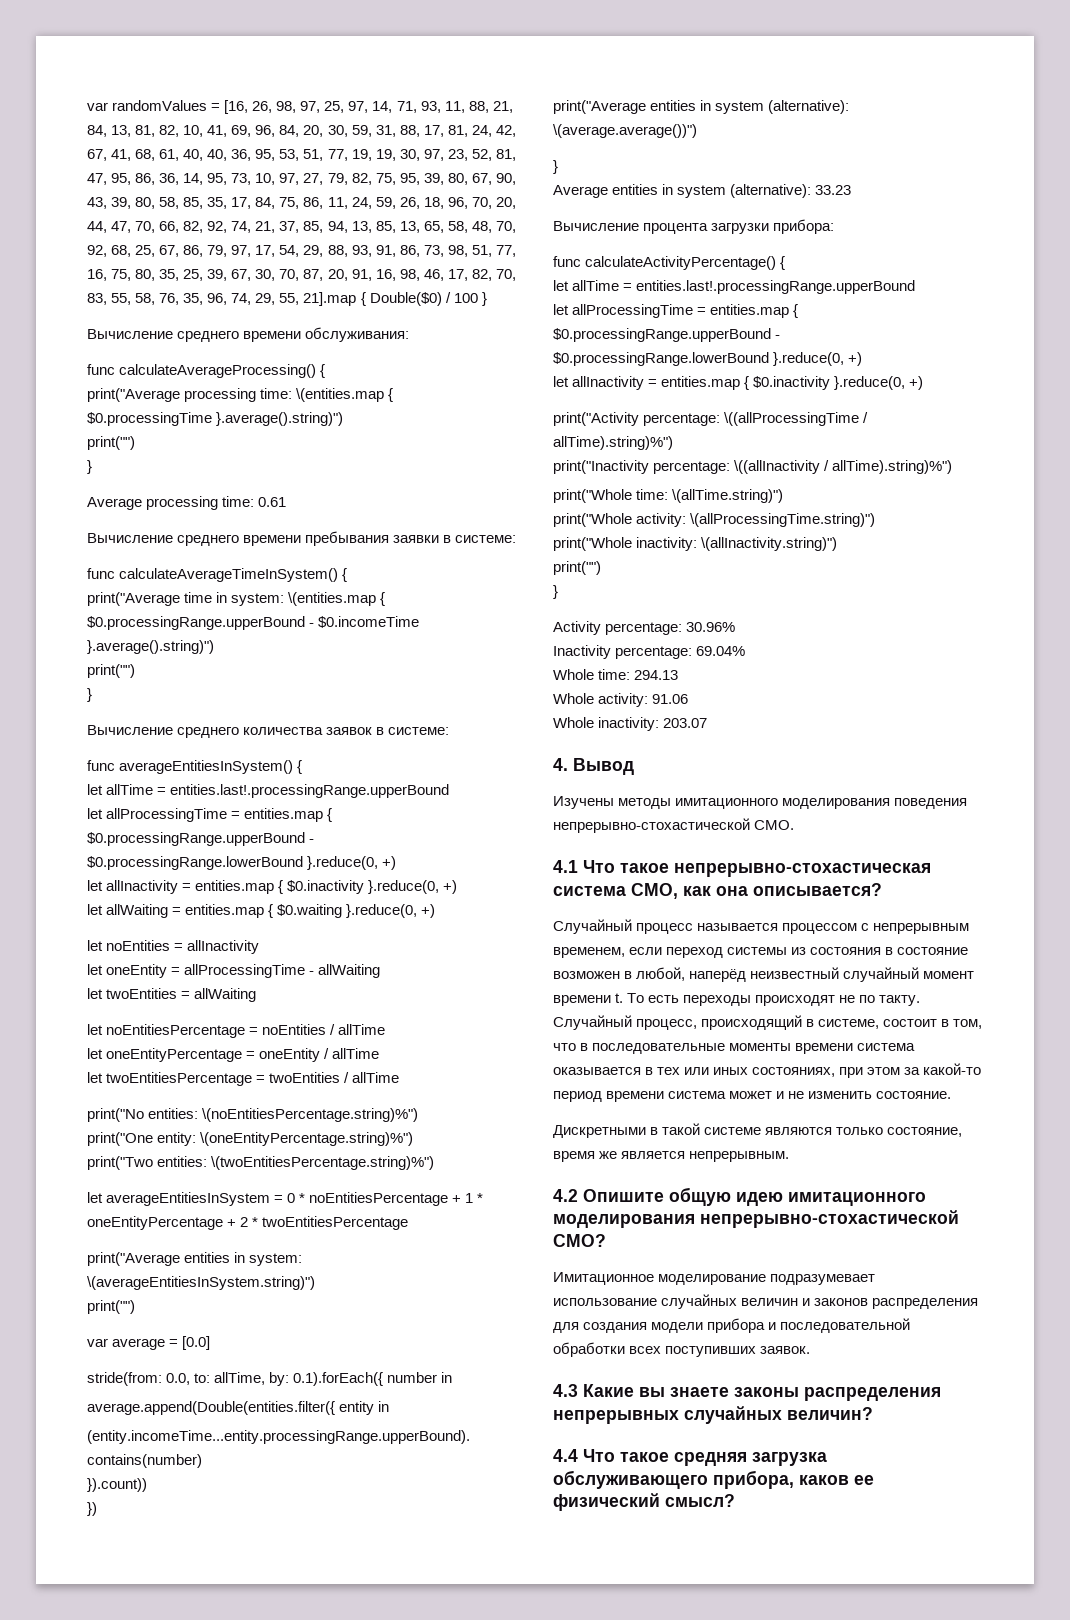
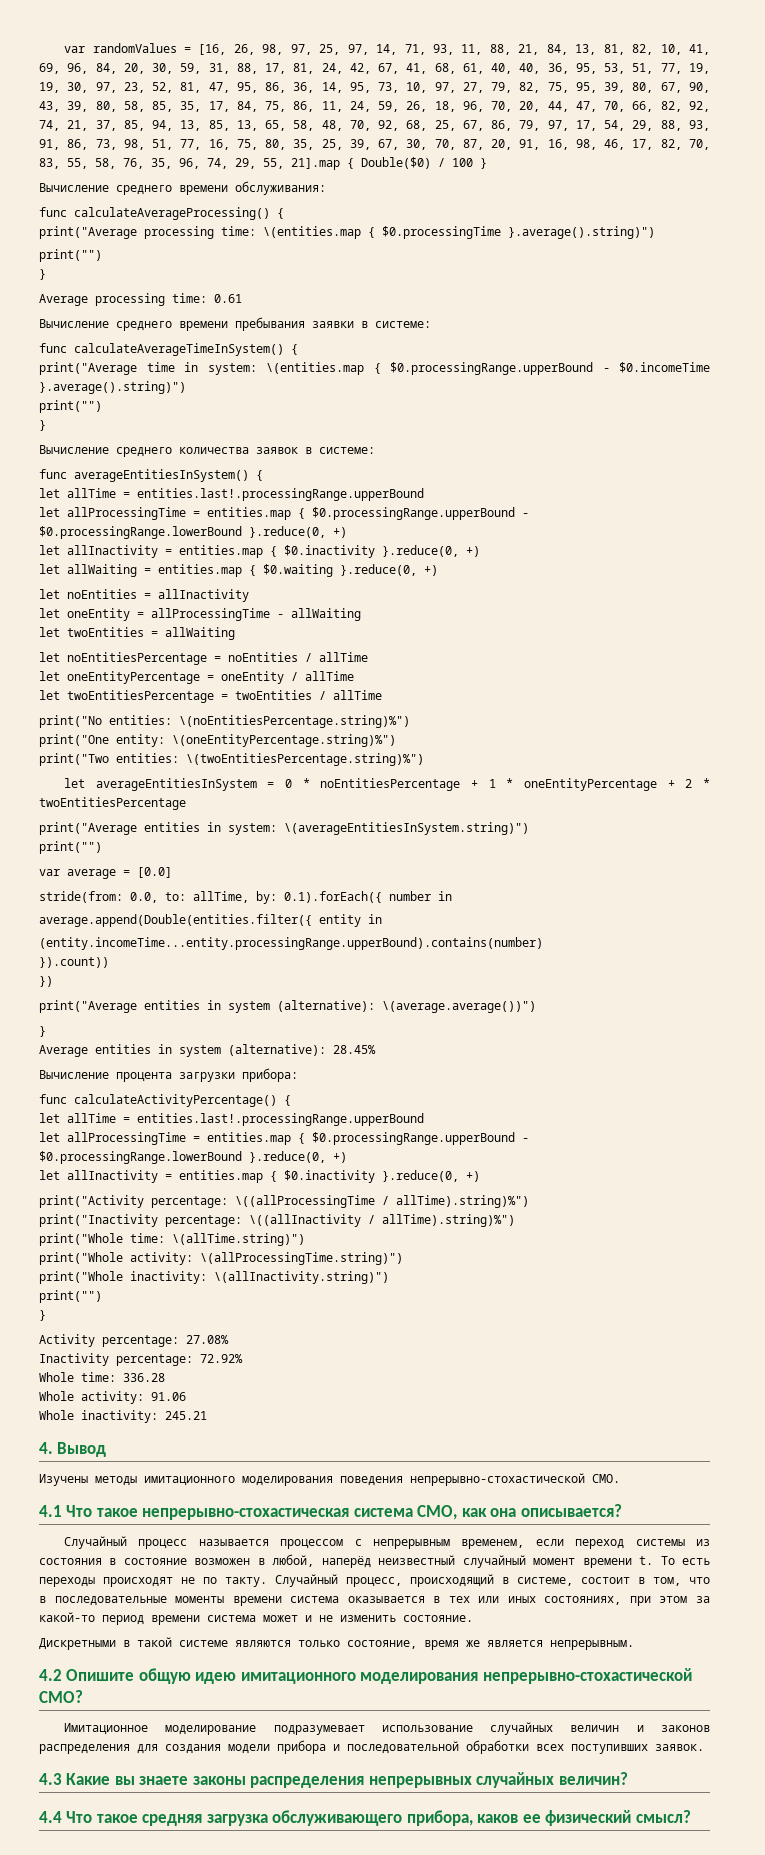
- Average entities in system (alternative): 33.23
+ Average entities in system (alternative): 28.45%
- Activity percentage: 30.96%
+ Activity percentage: 27.08%
- Inactivity percentage: 69.04%
+ Inactivity percentage: 72.92%
- Whole time: 294.13
+ Whole time: 336.28
- Whole inactivity: 203.07
+ Whole inactivity: 245.21

